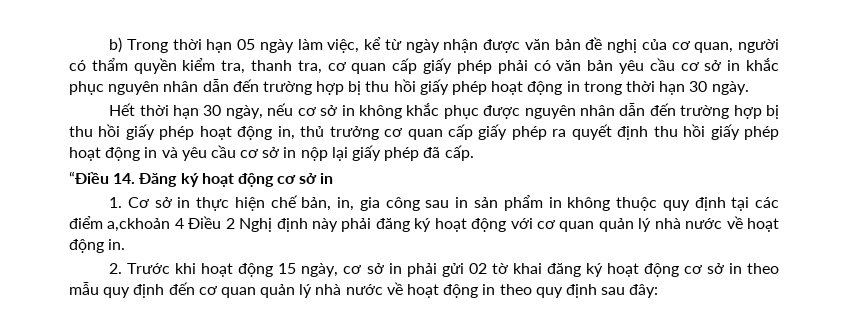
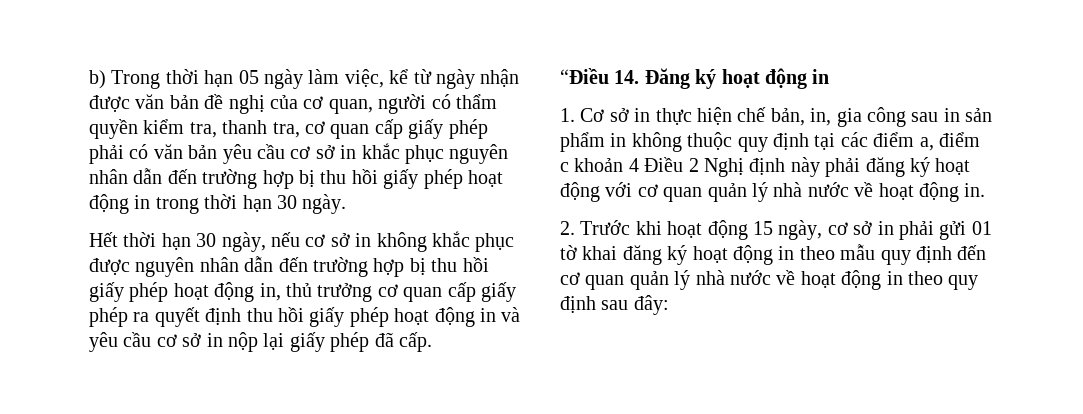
- “Điều 14. Đăng ký hoạt động cơ sở in
+ “Điều 14. Đăng ký hoạt động in
- 1. Cơ sở in thực hiện chế bản, in, gia công sau in sản phẩm in không thuộc quy định tại các điểm a,ckhoản 4 Điều 2 Nghị định này phải đăng ký hoạt động với cơ quan quản lý nhà nước về hoạt động in.
+ 1. Cơ sở in thực hiện chế bản, in, gia công sau in sản phẩm in không thuộc quy định tại các điểm a, điểm c khoản 4 Điều 2 Nghị định này phải đăng ký hoạt động với cơ quan quản lý nhà nước về hoạt động in.
- 2. Trước khi hoạt động 15 ngày, cơ sở in phải gửi 02 tờ khai đăng ký hoạt động cơ sở in theo mẫu quy định đến cơ quan quản lý nhà nước về hoạt động in theo quy định sau đây:
+ 2. Trước khi hoạt động 15 ngày, cơ sở in phải gửi 01 tờ khai đăng ký hoạt động in theo mẫu quy định đến cơ quan quản lý nhà nước về hoạt động in theo quy định sau đây:

